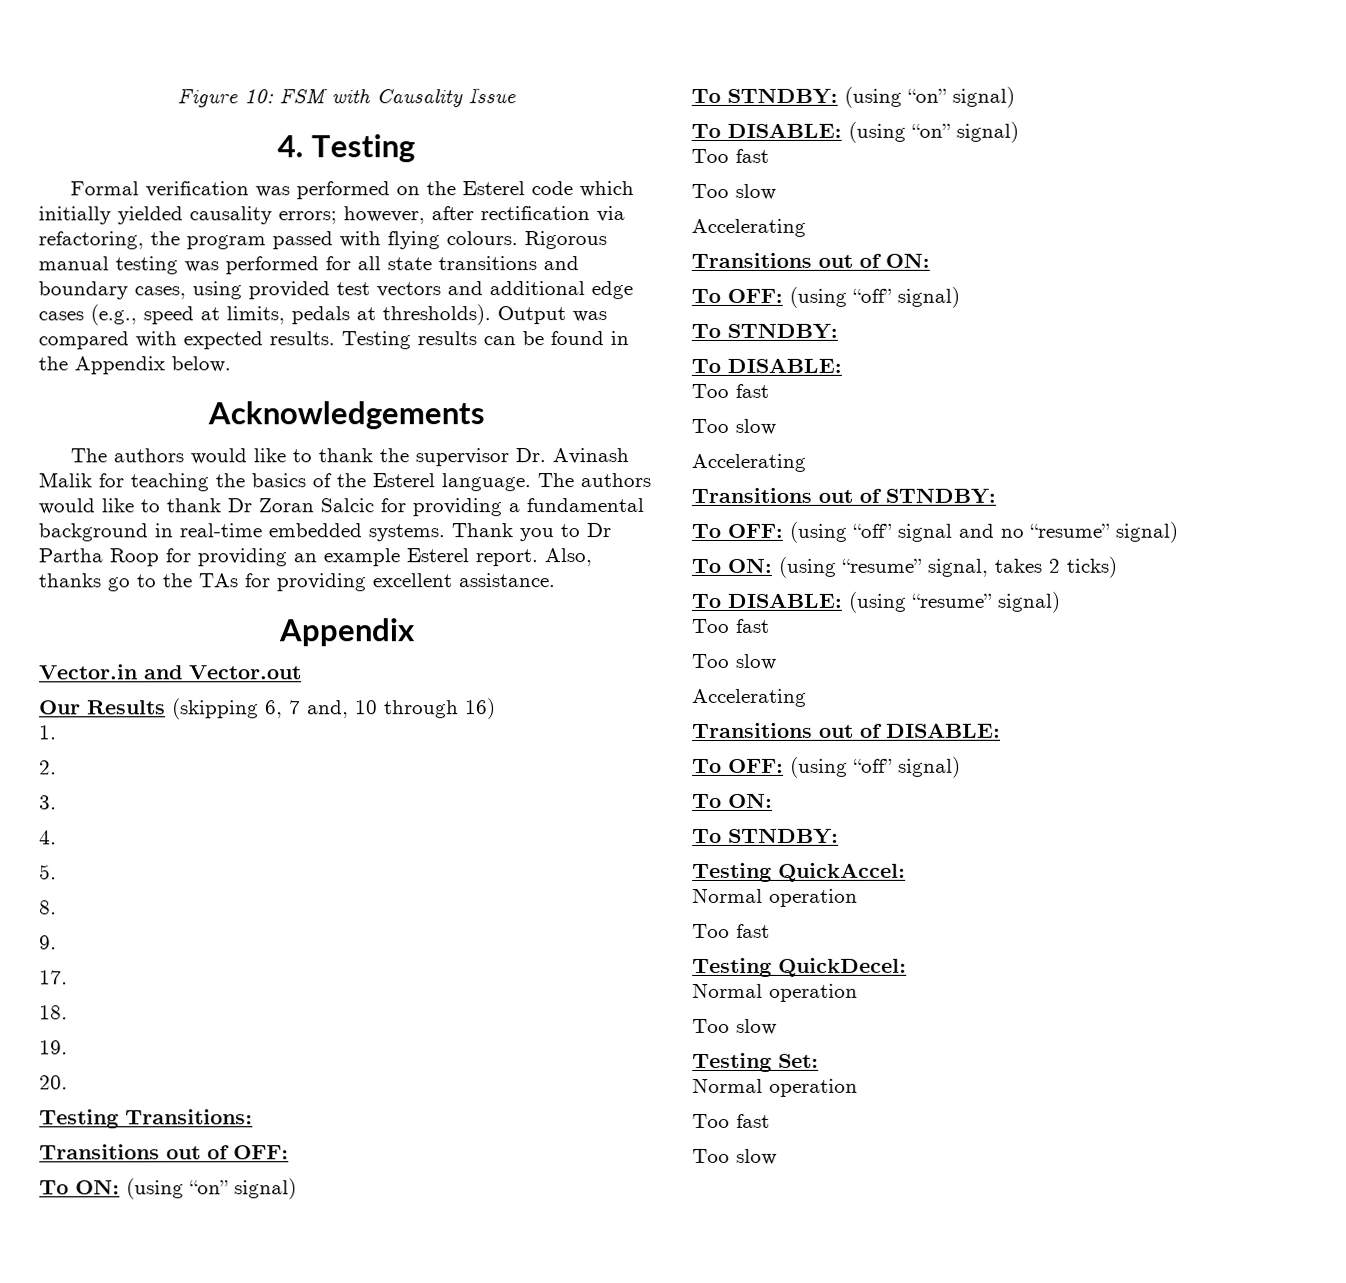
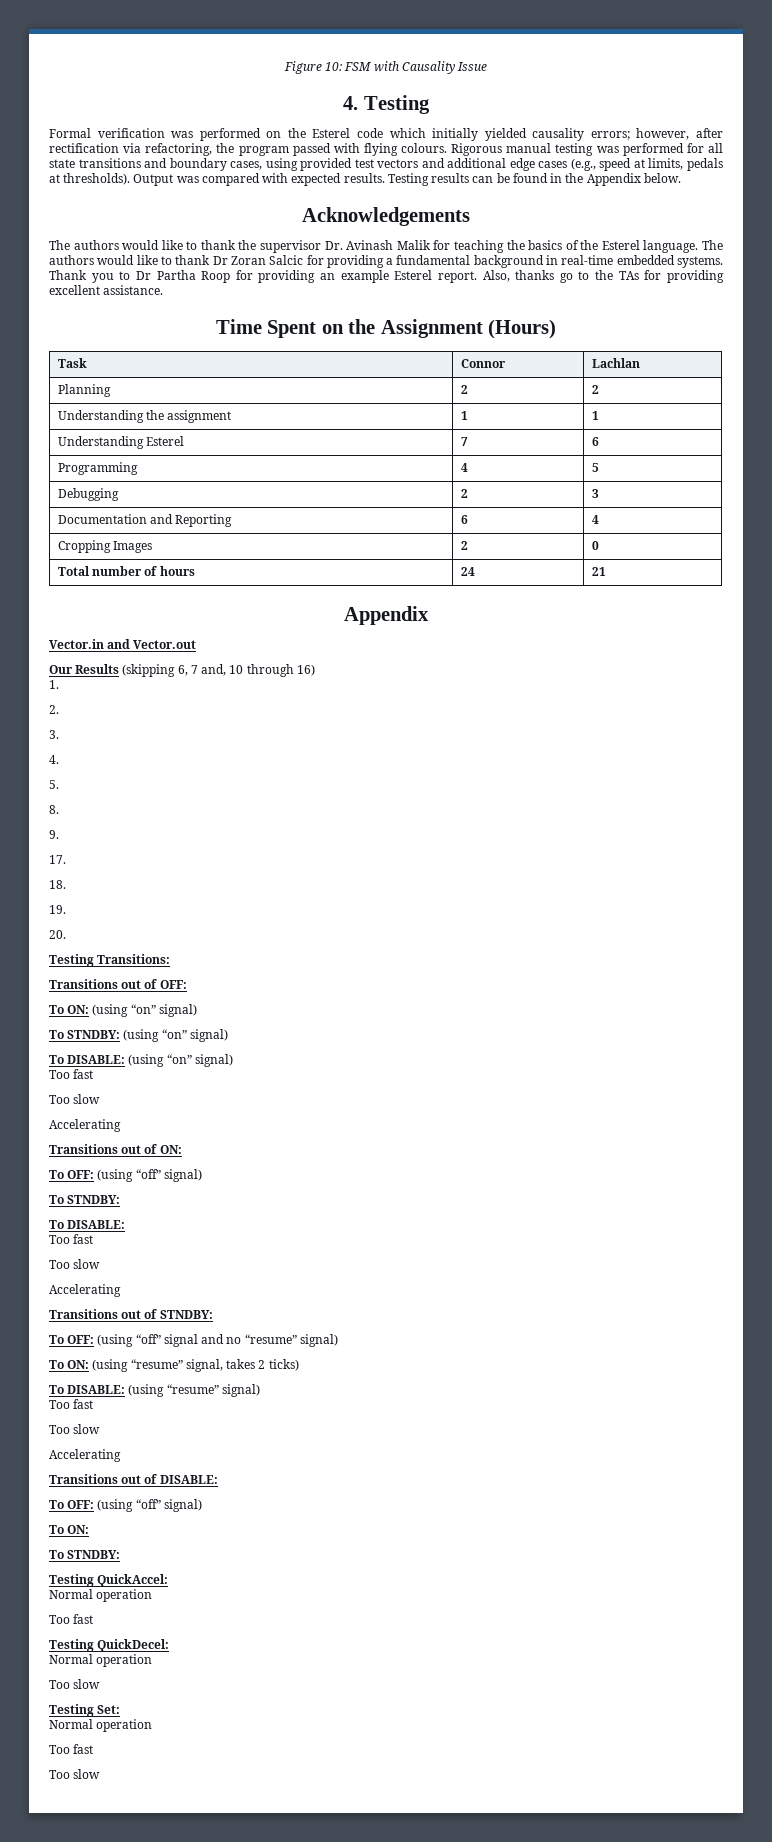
+ Time Spent on the Assignment (Hours)
+ Task | Connor | Lachlan
+ Planning | 2 | 2
+ Understanding the assignment | 1 | 1
+ Understanding Esterel | 7 | 6
+ Programming | 4 | 5
+ Debugging | 2 | 3
+ Documentation and Reporting | 6 | 4
+ Cropping Images | 2 | 0
+ Total number of hours | 24 | 21

